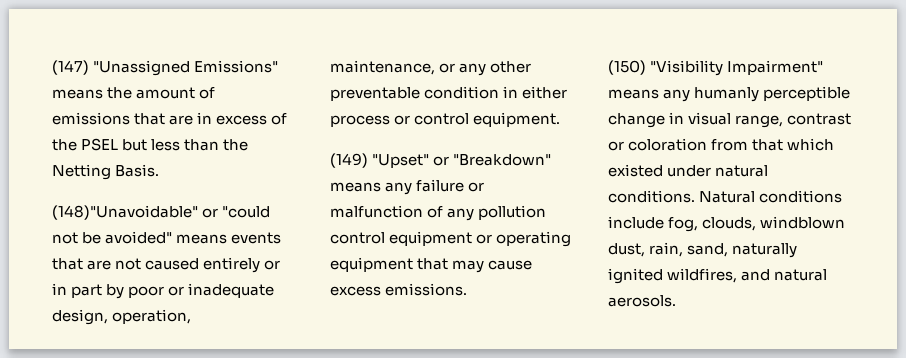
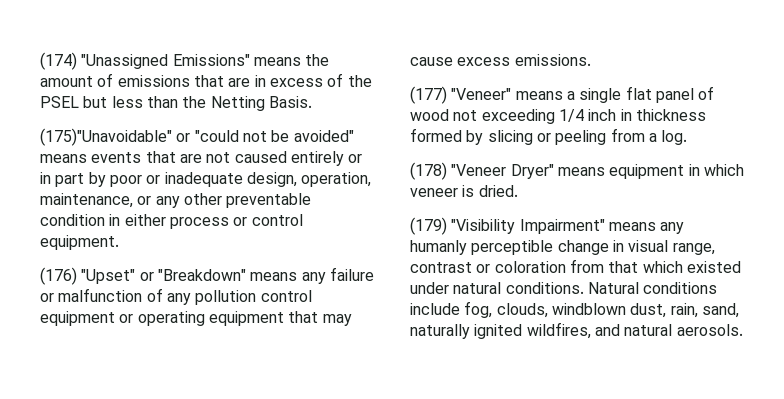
- (147) "Unassigned Emissions" means the amount of emissions that are in excess of the PSEL but less than the Netting Basis.
+ (174) "Unassigned Emissions" means the amount of emissions that are in excess of the PSEL but less than the Netting Basis.
- (148)"Unavoidable" or "could not be avoided" means events that are not caused entirely or in part by poor or inadequate design, operation, maintenance, or any other preventable condition in either process or control equipment.
+ (175)"Unavoidable" or "could not be avoided" means events that are not caused entirely or in part by poor or inadequate design, operation, maintenance, or any other preventable condition in either process or control equipment.
- (149) "Upset" or "Breakdown" means any failure or malfunction of any pollution control equipment or operating equipment that may cause excess emissions.
+ (176) "Upset" or "Breakdown" means any failure or malfunction of any pollution control equipment or operating equipment that may cause excess emissions.
- (150) "Visibility Impairment" means any humanly perceptible change in visual range, contrast or coloration from that which existed under natural conditions.
+ (177) "Veneer" means a single flat panel of wood not exceeding 1/4 inch in thickness formed by slicing or peeling from a log.
+ (178) "Veneer Dryer" means equipment in which veneer is dried.
+ (179) "Visibility Impairment" means any humanly perceptible change in visual range, contrast or coloration from that which existed under natural conditions.

